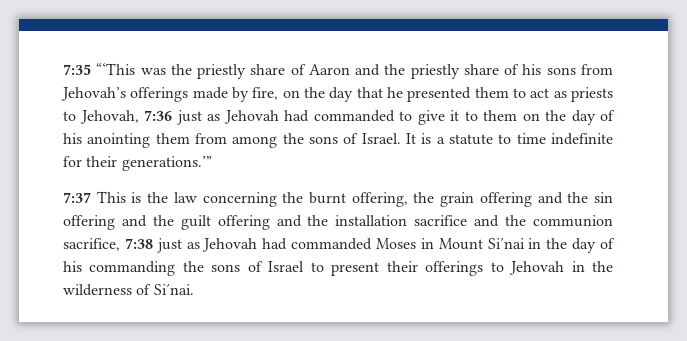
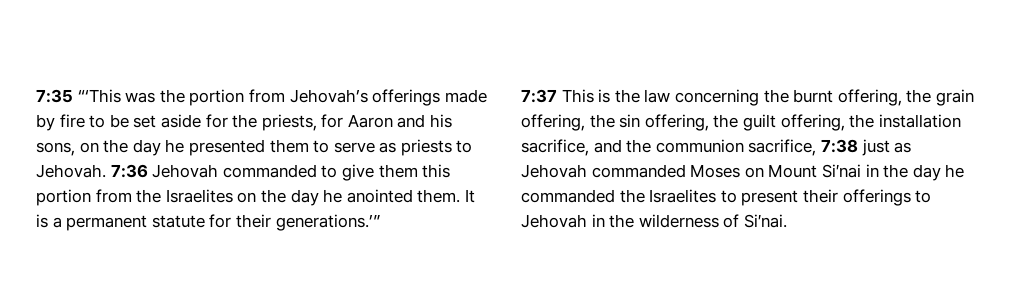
- 7:35 “‘This was the priestly share of Aaron and the priestly share of his sons from Jehovah’s offerings made by fire, on the day that he presented them to act as priests to Jehovah, 7:36 just as Jehovah had commanded to give it to them on the day of his anointing them from among the sons of Israel. It is a statute to time indefinite for their generations.’”
+ 7:35 “‘This was the portion from Jehovah’s offerings made by fire to be set aside for the priests, for Aaron and his sons, on the day he presented them to serve as priests to Jehovah. 7:36 Jehovah commanded to give them this portion from the Israelites on the day he anointed them. It is a permanent statute for their generations.’”
- 7:37 This is the law concerning the burnt offering, the grain offering and the sin offering and the guilt offering and the installation sacrifice and the communion sacrifice, 7:38 just as Jehovah had commanded Moses in Mount Si′nai in the day of his commanding the sons of Israel to present their offerings to Jehovah in the wilderness of Si′nai.
+ 7:37 This is the law concerning the burnt offering, the grain offering, the sin offering, the guilt offering, the installation sacrifice, and the communion sacrifice, 7:38 just as Jehovah commanded Moses on Mount Si′nai in the day he commanded the Israelites to present their offerings to Jehovah in the wilderness of Si′nai.

